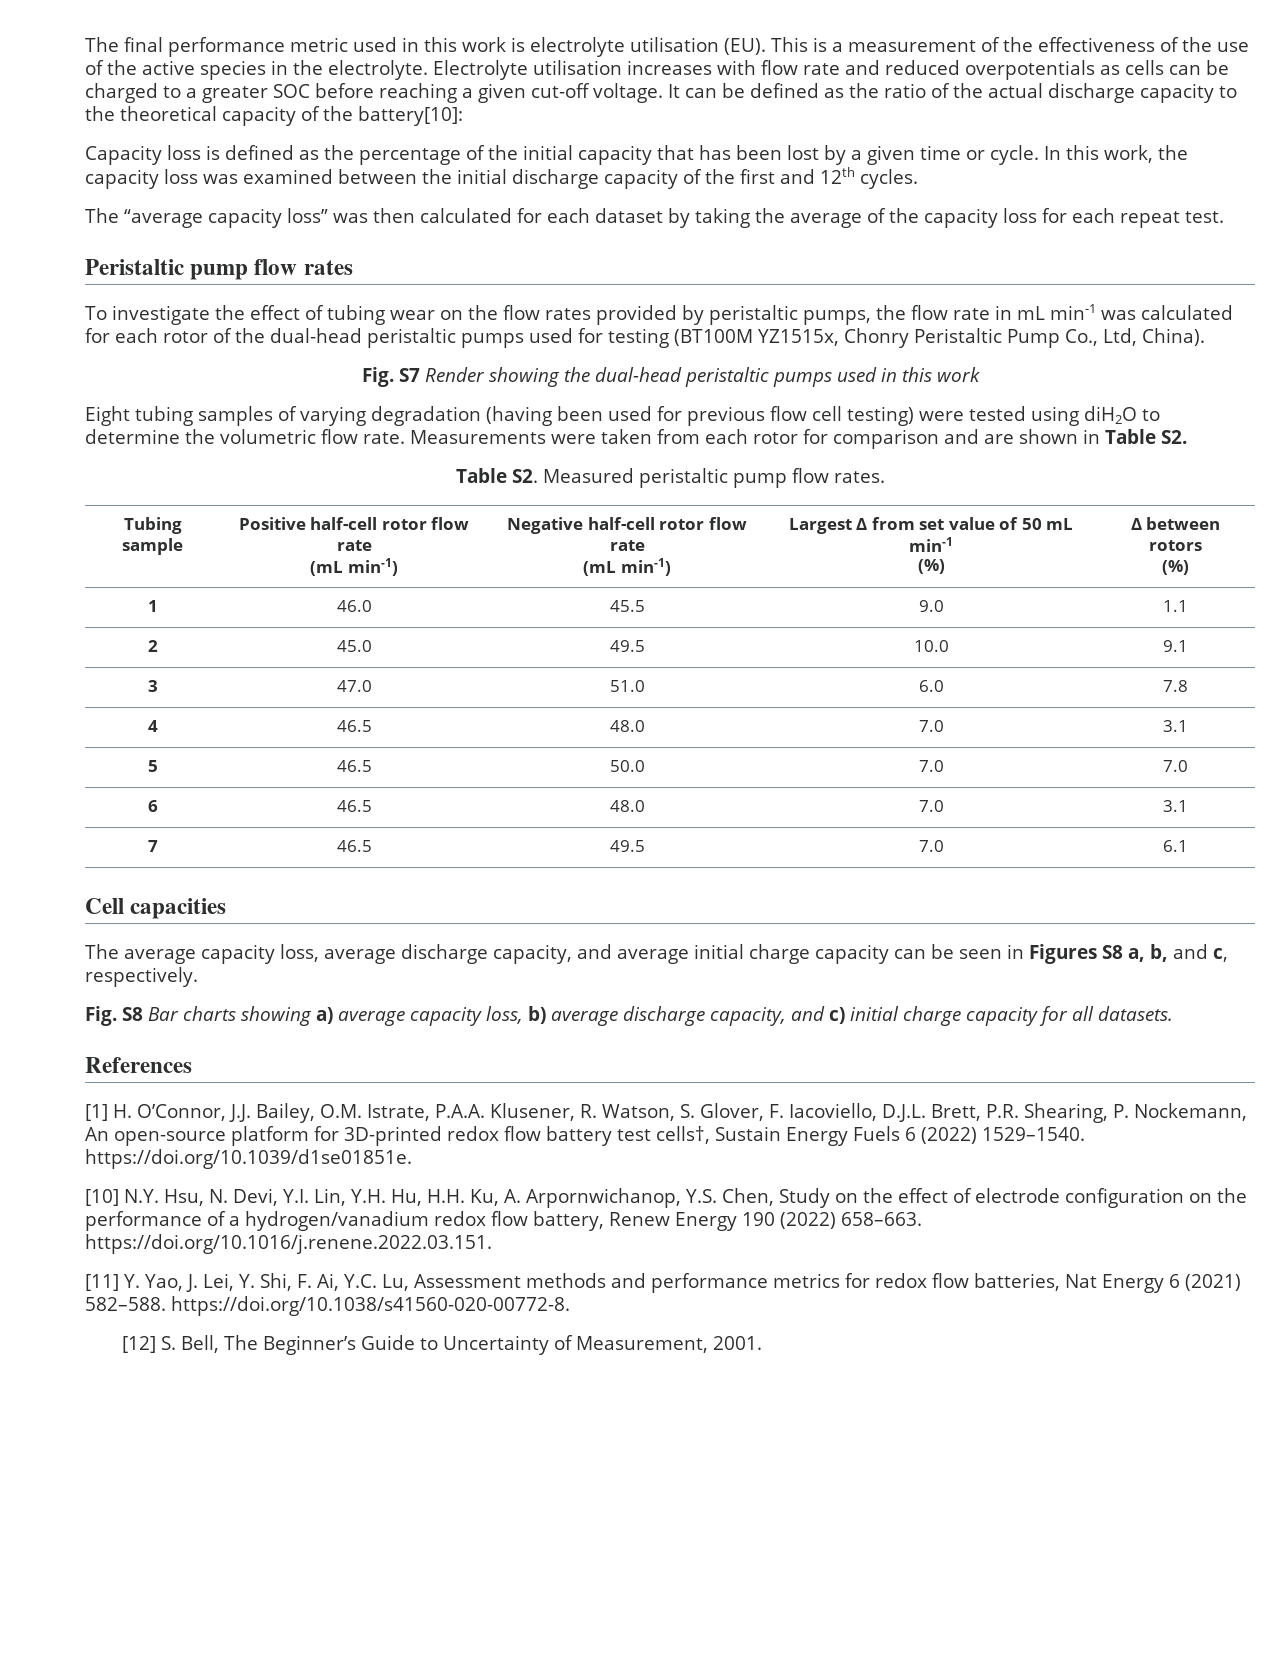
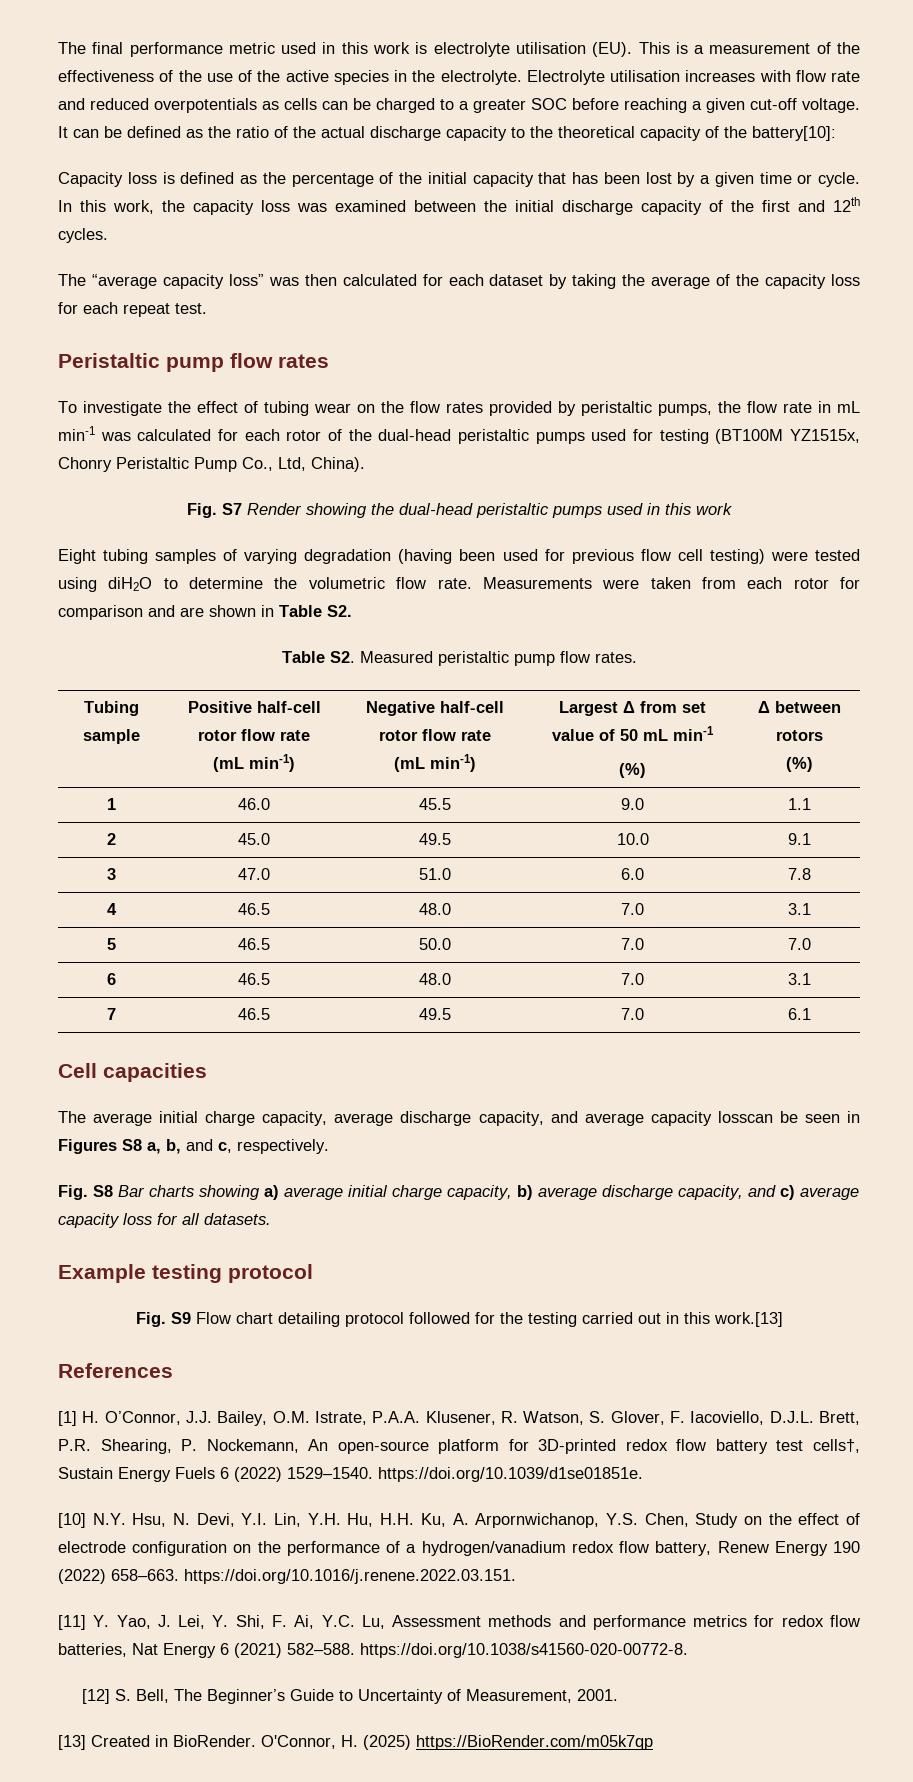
- The average capacity loss, average discharge capacity, and average initial charge capacity can be seen in Figures S8 a, b, and c, respectively.
+ The average initial charge capacity, average discharge capacity, and average capacity losscan be seen in Figures S8 a, b, and c, respectively.
- Fig. S8 Bar charts showing a) average capacity loss, b) average discharge capacity, and c) initial charge capacity for all datasets.
+ Fig. S8 Bar charts showing a) average initial charge capacity, b) average discharge capacity, and c) average capacity loss for all datasets.
+ Example testing protocol
+ Fig. S9 Flow chart detailing protocol followed for the testing carried out in this work.[13]
+ [13] Created in BioRender. O'Connor, H. (2025) https://BioRender.com/m05k7qp

